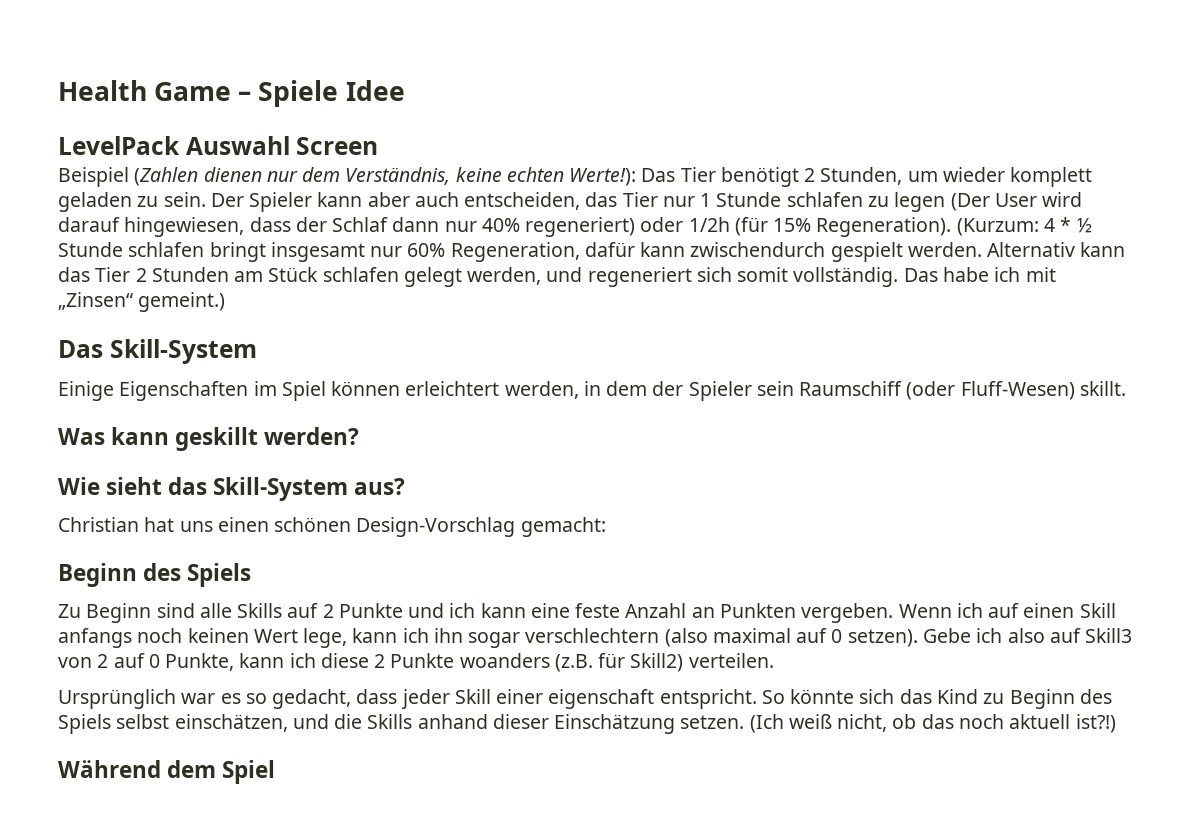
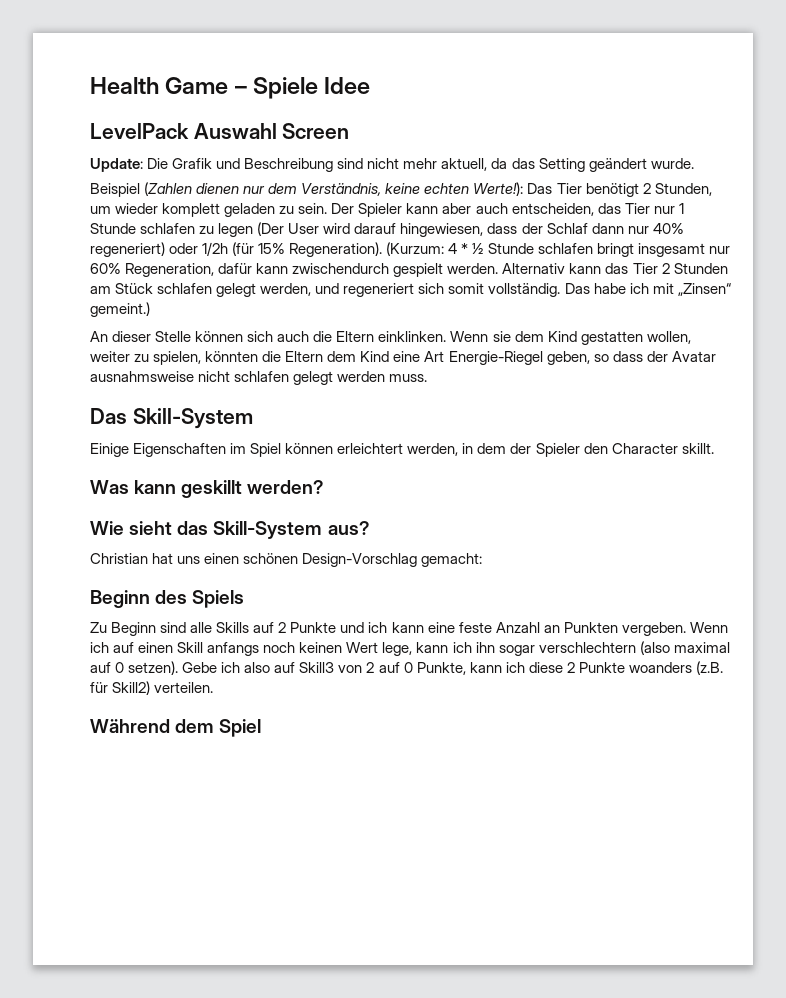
+ Update: Die Grafik und Beschreibung sind nicht mehr aktuell, da das Setting geändert wurde.
+ An dieser Stelle können sich auch die Eltern einklinken. Wenn sie dem Kind gestatten wollen, weiter zu spielen, könnten die Eltern dem Kind eine Art Energie-Riegel geben, so dass der Avatar ausnahmsweise nicht schlafen gelegt werden muss.
- Einige Eigenschaften im Spiel können erleichtert werden, in dem der Spieler sein Raumschiff (oder Fluff-Wesen) skillt.
+ Einige Eigenschaften im Spiel können erleichtert werden, in dem der Spieler den Character skillt.
- Ursprünglich war es so gedacht, dass jeder Skill einer eigenschaft entspricht. So könnte sich das Kind zu Beginn des Spiels selbst einschätzen, und die Skills anhand dieser Einschätzung setzen. (Ich weiß nicht, ob das noch aktuell ist?!)

